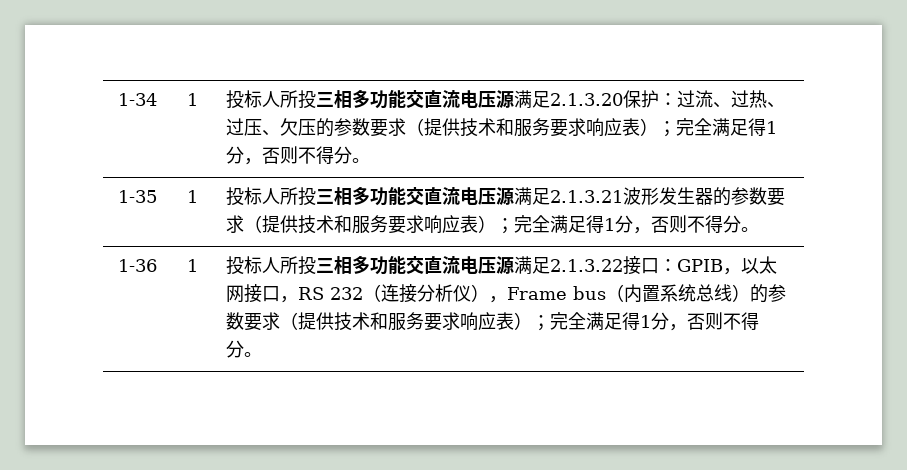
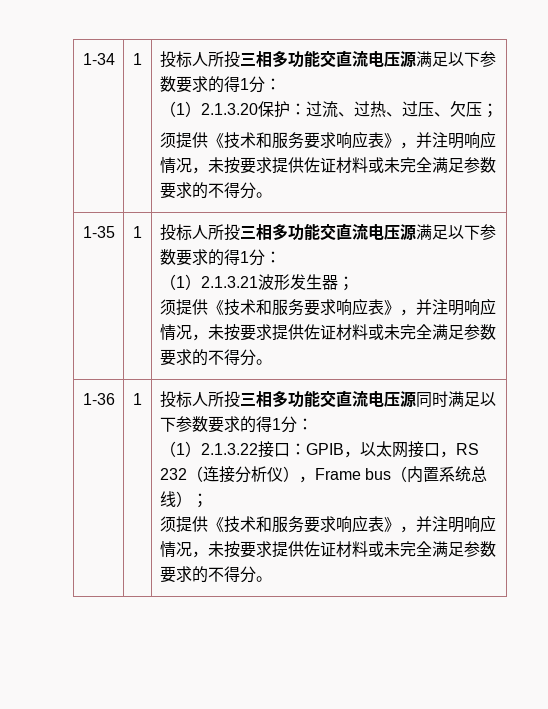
- 1-34 | 1 | 投标人所投三相多功能交直流电压源满足2.1.3.20保护：过流、过热、过压、欠压的参数要求（提供技术和服务要求响应表）；完全满足得1分，否则不得分。
+ 1-34 | 1 | 投标人所投三相多功能交直流电压源满足以下参数要求的得1分：
+ （1）2.1.3.20保护：过流、过热、过压、欠压；
+ 须提供《技术和服务要求响应表》，并注明响应情况，未按要求提供佐证材料或未完全满足参数要求的不得分。
- 1-35 | 1 | 投标人所投三相多功能交直流电压源满足2.1.3.21波形发生器的参数要求（提供技术和服务要求响应表）；完全满足得1分，否则不得分。
+ 1-35 | 1 | 投标人所投三相多功能交直流电压源满足以下参数要求的得1分：
+ （1）2.1.3.21波形发生器；
+ 须提供《技术和服务要求响应表》，并注明响应情况，未按要求提供佐证材料或未完全满足参数要求的不得分。
- 投标人所投三相多功能交直流电压源满足2.1.3.22接口：GPIB，以太网接口，RS 232（连接分析仪），Frame bus（内置系统总线）的参数要求（提供技术和服务要求响应表）；完全满足得1分，否则不得分。
+ 投标人所投三相多功能交直流电压源同时满足以下参数要求的得1分：
+ （1）2.1.3.22接口：GPIB，以太网接口，RS 232（连接分析仪），Frame bus（内置系统总线）；
+ 须提供《技术和服务要求响应表》，并注明响应情况，未按要求提供佐证材料或未完全满足参数要求的不得分。

